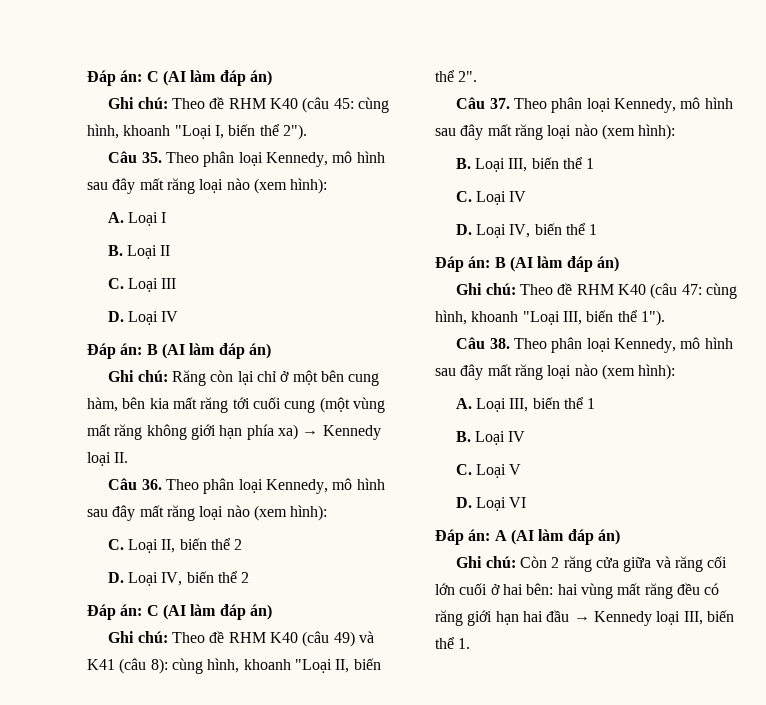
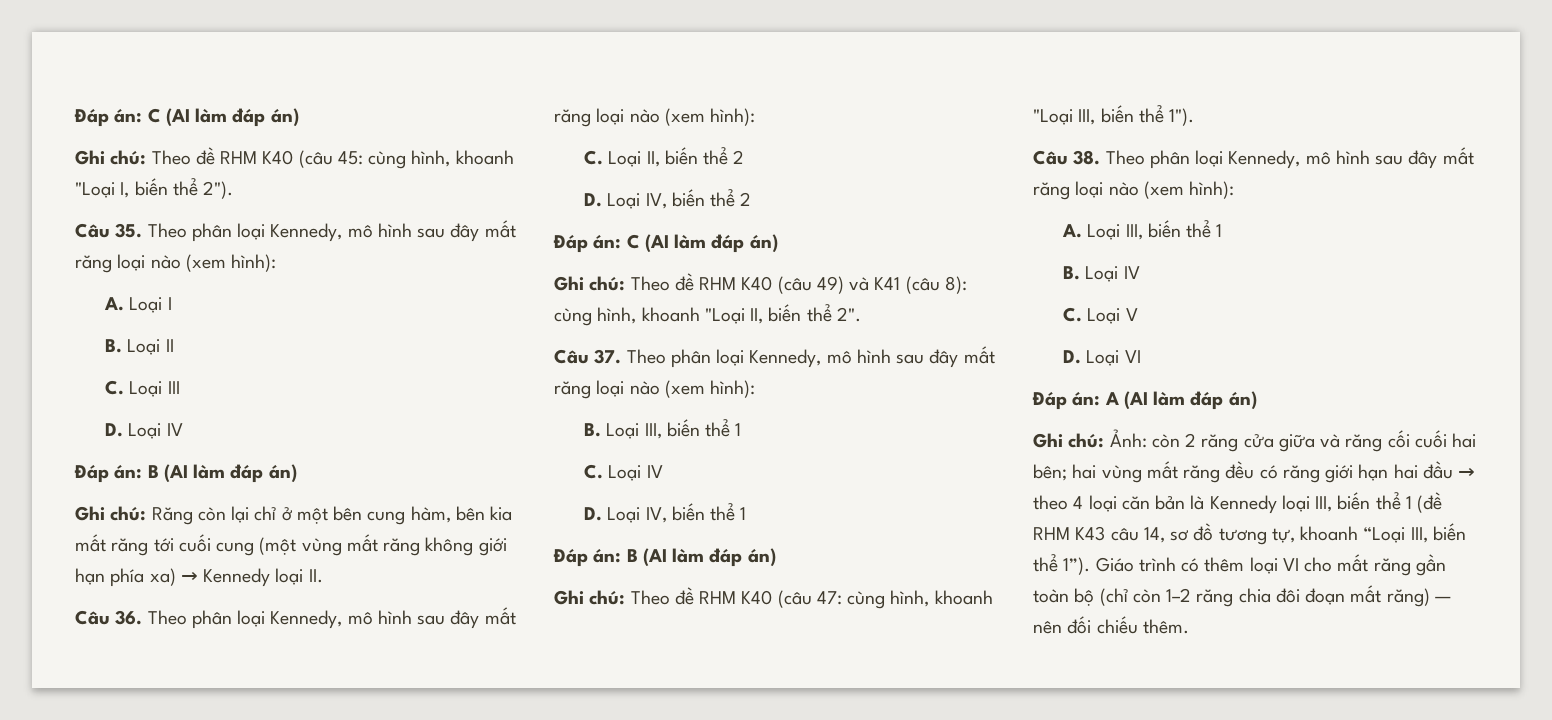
- Ghi chú: Còn 2 răng cửa giữa và răng cối lớn cuối ở hai bên: hai vùng mất răng đều có răng giới hạn hai đầu → Kennedy loại III, biến thể 1.
+ Ghi chú: Ảnh: còn 2 răng cửa giữa và răng cối cuối hai bên; hai vùng mất răng đều có răng giới hạn hai đầu → theo 4 loại căn bản là Kennedy loại III, biến thể 1 (đề RHM K43 câu 14, sơ đồ tương tự, khoanh “Loại III, biến thể 1”). Giáo trình có thêm loại VI cho mất răng gần toàn bộ (chỉ còn 1–2 răng chia đôi đoạn mất răng) — nên đối chiếu thêm.

